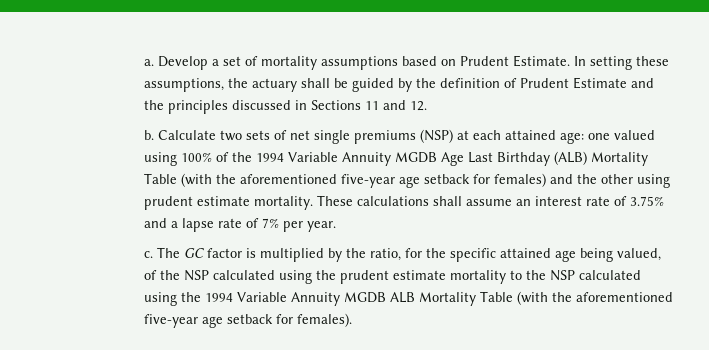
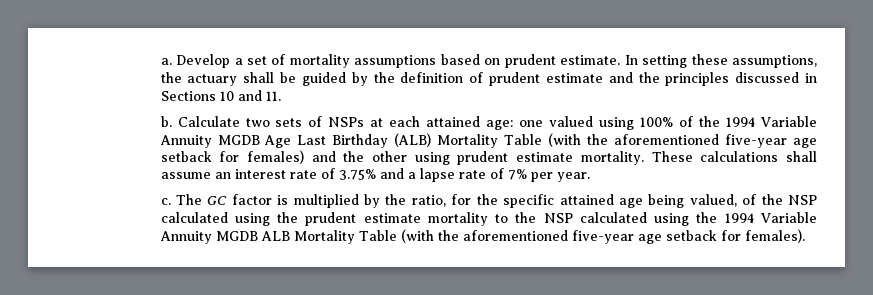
- Develop a set of mortality assumptions based on Prudent Estimate.
+ Develop a set of mortality assumptions based on prudent estimate.
- In setting these assumptions, the actuary shall be guided by the definition of Prudent Estimate and the principles discussed in Sections 11 and 12.
+ In setting these assumptions, the actuary shall be guided by the definition of prudent estimate and the principles discussed in Sections 10 and 11.
- Calculate two sets of net single premiums (NSP) at each attained age: one valued using 100% of the 1994 Variable Annuity MGDB Age Last Birthday (ALB) Mortality Table (with the aforementioned five-year age setback for females) and the other using prudent estimate mortality.
+ Calculate two sets of NSPs at each attained age: one valued using 100% of the 1994 Variable Annuity MGDB Age Last Birthday (ALB) Mortality Table (with the aforementioned five-year age setback for females) and the other using prudent estimate mortality.

